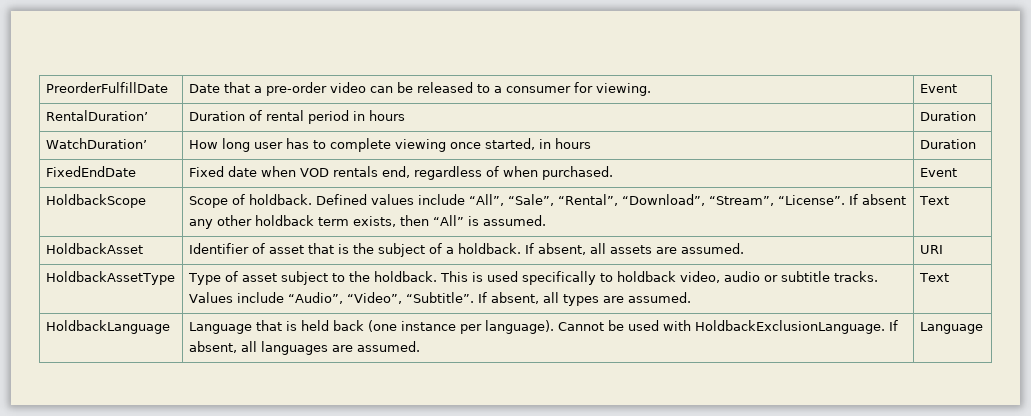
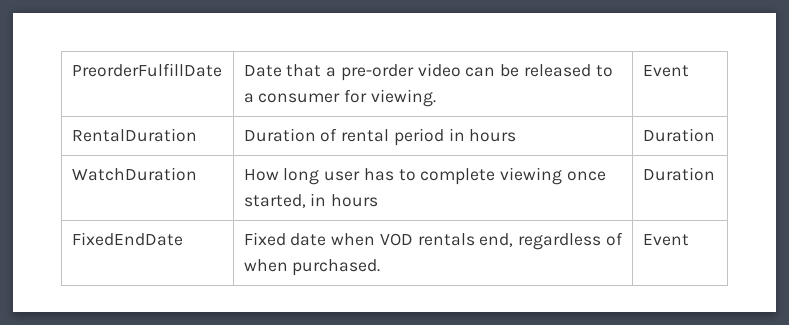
- RentalDuration’ | Duration of rental period in hours | Duration
+ RentalDuration | Duration of rental period in hours | Duration
- WatchDuration’ | How long user has to complete viewing once started, in hours | Duration
+ WatchDuration | How long user has to complete viewing once started, in hours | Duration
- HoldbackScope | Scope of holdback. Defined values include “All”, “Sale”, “Rental”, “Download”, “Stream”, “License”. If absent any other holdback term exists, then “All” is assumed. | Text
- HoldbackAsset | Identifier of asset that is the subject of a holdback. If absent, all assets are assumed. | URI
- HoldbackAssetType | Type of asset subject to the holdback. This is used specifically to holdback video, audio or subtitle tracks. Values include “Audio”, “Video”, “Subtitle”. If absent, all types are assumed. | Text
- HoldbackLanguage | Language that is held back (one instance per language). Cannot be used with HoldbackExclusionLanguage. If absent, all languages are assumed. | Language

